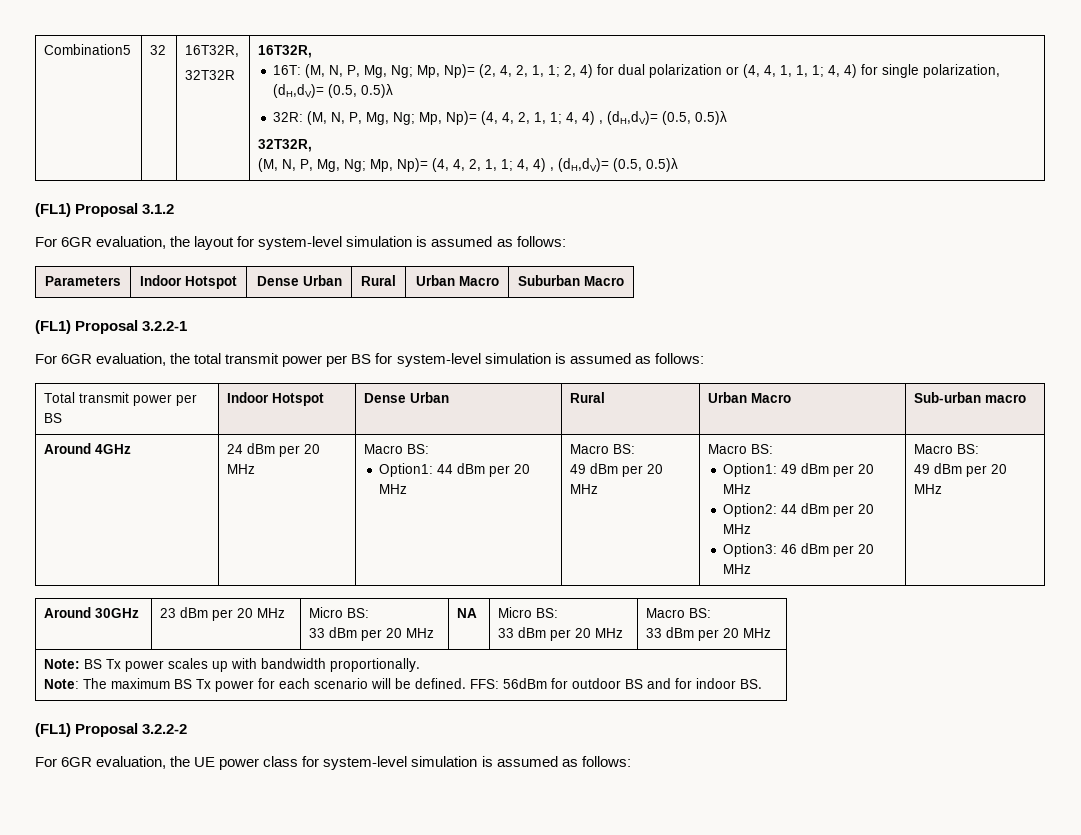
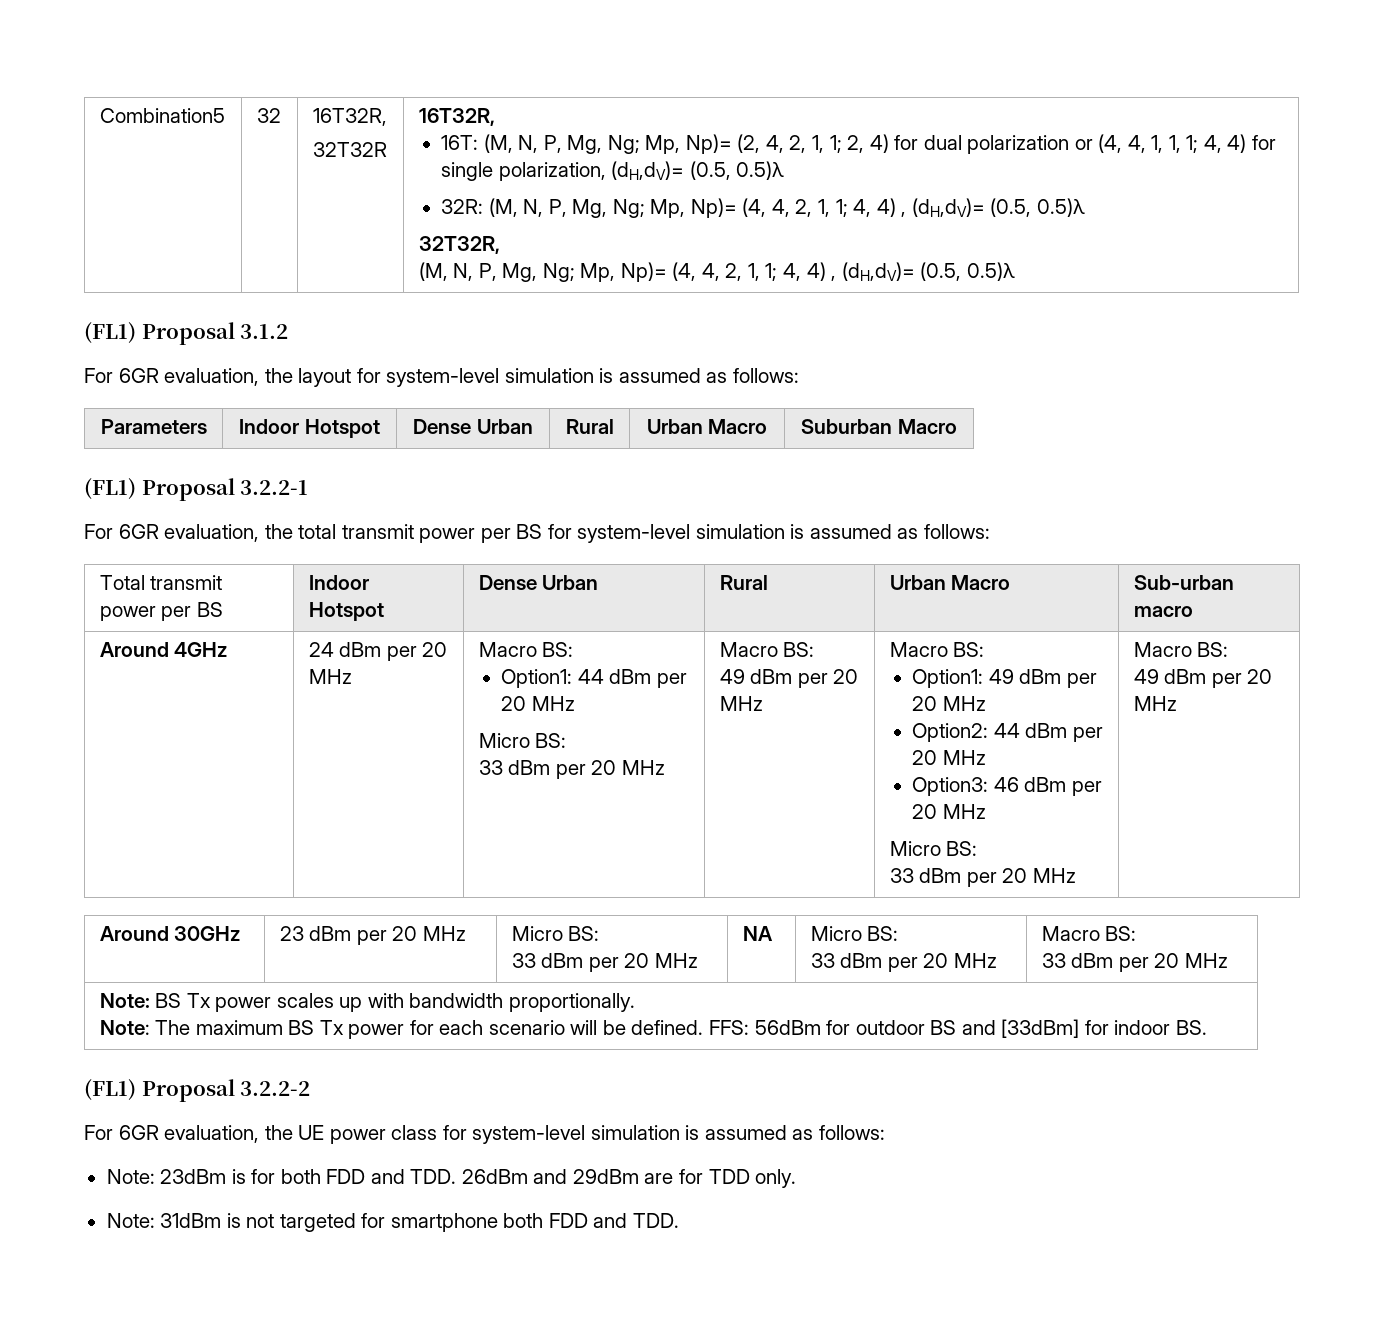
  Option1: 44 dBm per 20 MHz
+ Micro BS:
+ 33 dBm per 20 MHz
  Option3: 46 dBm per 20 MHz
+ Micro BS:
+ 33 dBm per 20 MHz
  Note: BS Tx power scales up with bandwidth proportionally.
- Note: The maximum BS Tx power for each scenario will be defined. FFS: 56dBm for outdoor BS and for indoor BS.
+ Note: The maximum BS Tx power for each scenario will be defined. FFS: 56dBm for outdoor BS and [33dBm] for indoor BS.
+ Note: 23dBm is for both FDD and TDD. 26dBm and 29dBm are for TDD only.
+ Note: 31dBm is not targeted for smartphone both FDD and TDD.

